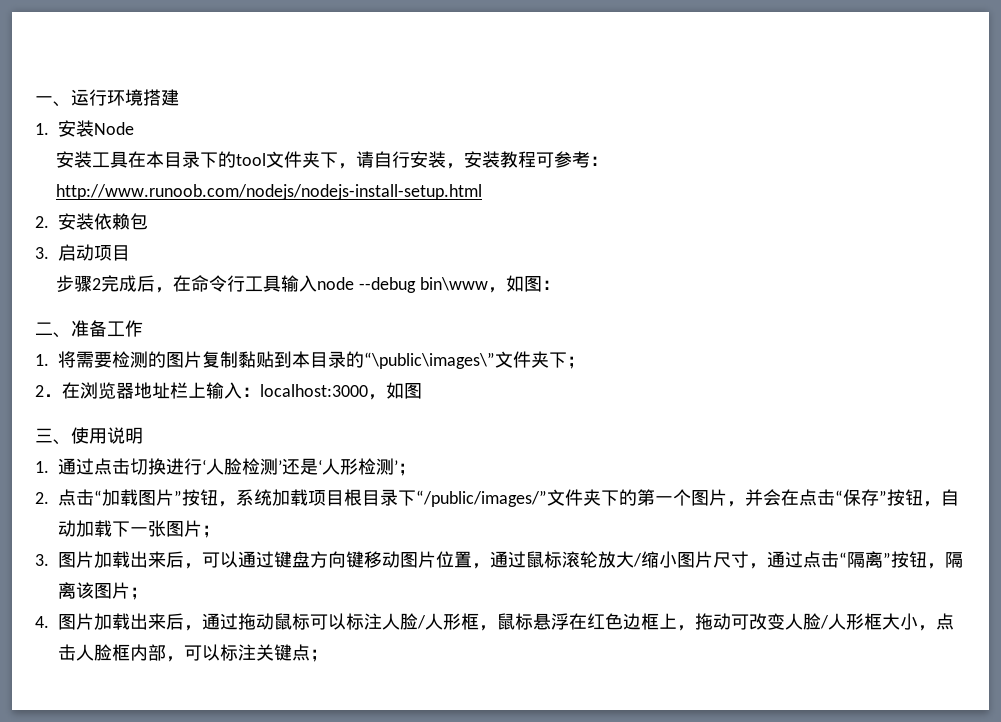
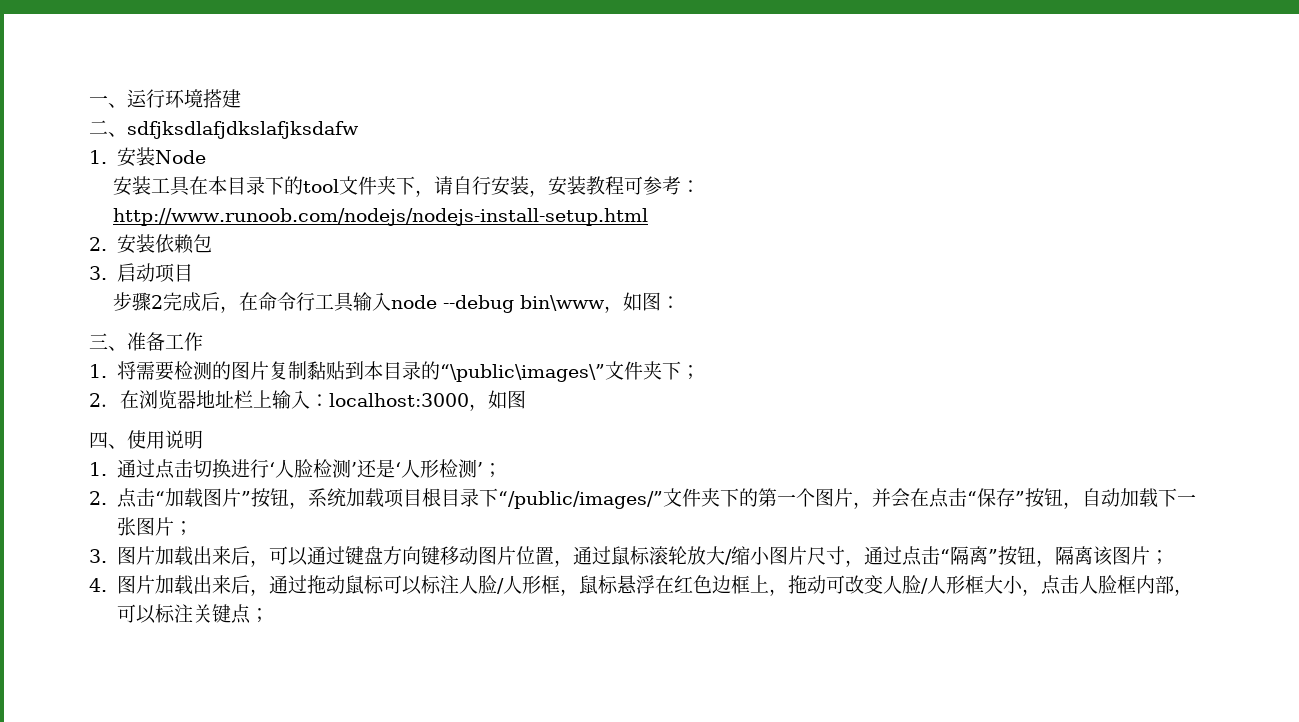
+ 二、sdfjksdlafjdkslafjksdafw
- 二、准备工作
+ 三、准备工作
- 三、使用说明
+ 四、使用说明

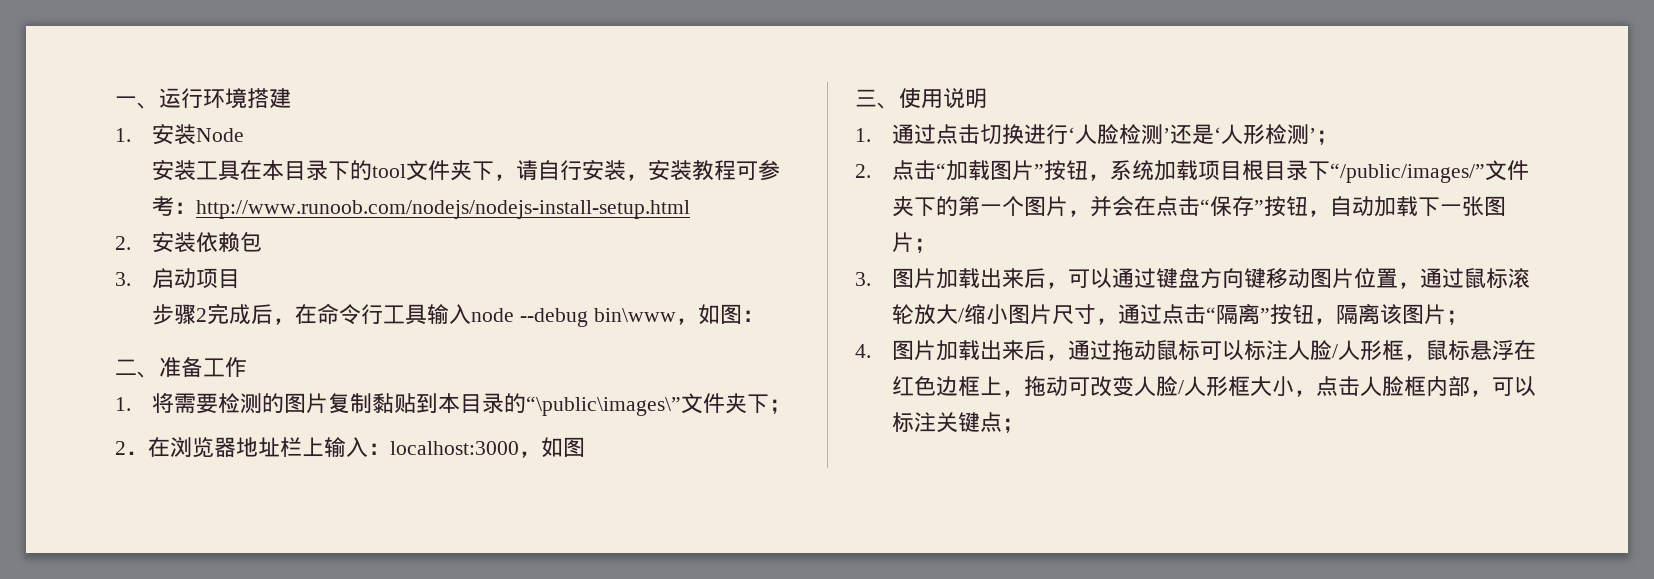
- 二、sdfjksdlafjdkslafjksdafw
- 三、准备工作
+ 二、准备工作
- 四、使用说明
+ 三、使用说明

